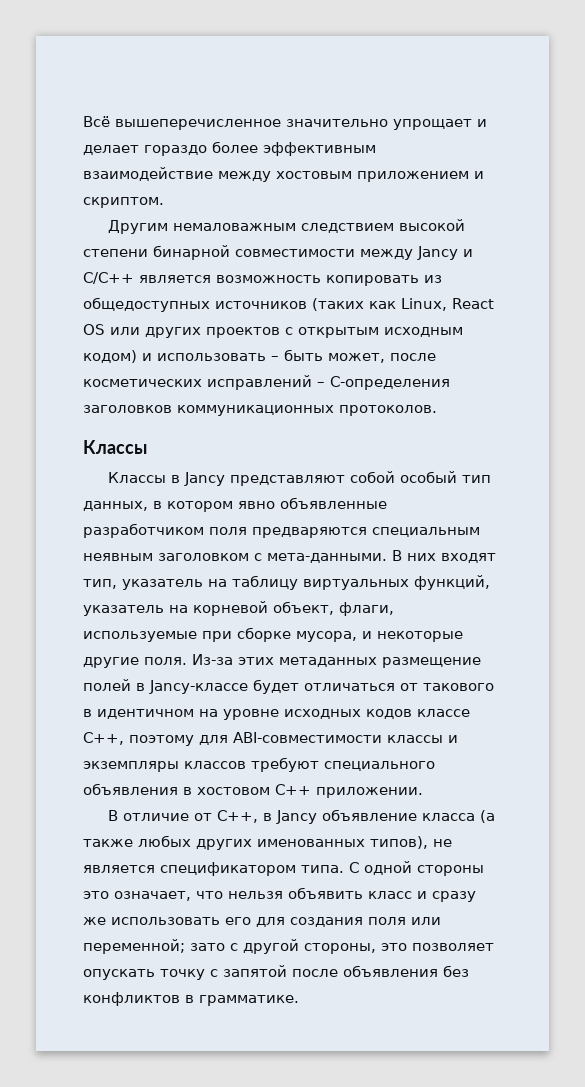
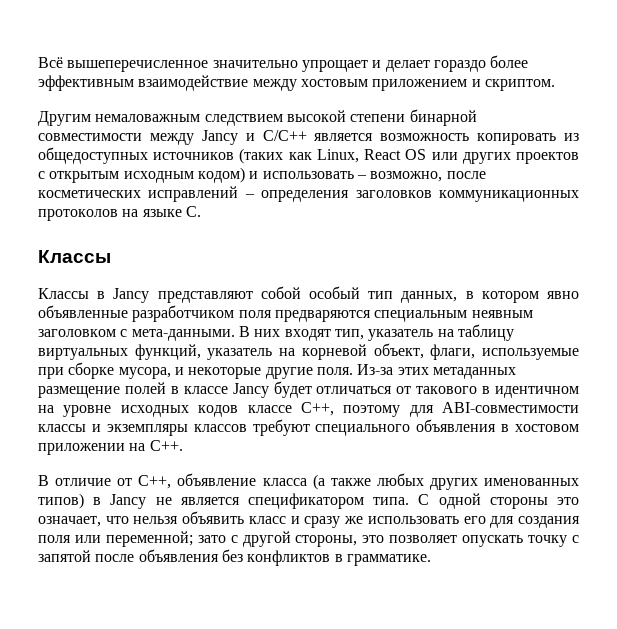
- Другим немаловажным следствием высокой степени бинарной совместимости между Jancy и C/C++ является возможность копировать из общедоступных источников (таких как Linux, React OS или других проектов с открытым исходным кодом) и использовать – быть может, после косметических исправлений – C-определения заголовков коммуникационных протоколов.
+ Другим немаловажным следствием высокой степени бинарной совместимости между Jancy и C/C++ является возможность копировать из общедоступных источников (таких как Linux, React OS или других проектов с открытым исходным кодом) и использовать – возможно, после косметических исправлений – определения заголовков коммуникационных протоколов на языке C.
- Из-за этих метаданных размещение полей в Jancy-классе будет отличаться от такового в идентичном на уровне исходных кодов классе C++, поэтому для ABI-совместимости классы и экземпляры классов требуют специального объявления в хостовом C++ приложении.
+ Из-за этих метаданных размещение полей в классе Jancy будет отличаться от такового в идентичном на уровне исходных кодов классе C++, поэтому для ABI-совместимости классы и экземпляры классов требуют специального объявления в хостовом приложении на C++.
- В отличие от C++, в Jancy объявление класса (а также любых других именованных типов), не является спецификатором типа.
+ В отличие от C++, объявление класса (а также любых других именованных типов) в Jancy не является спецификатором типа.

